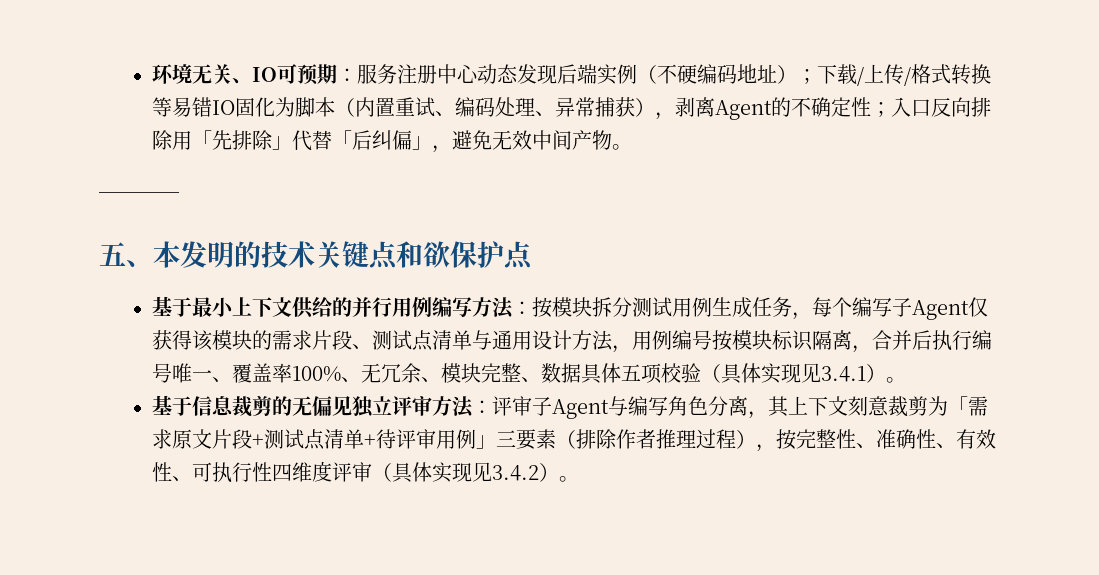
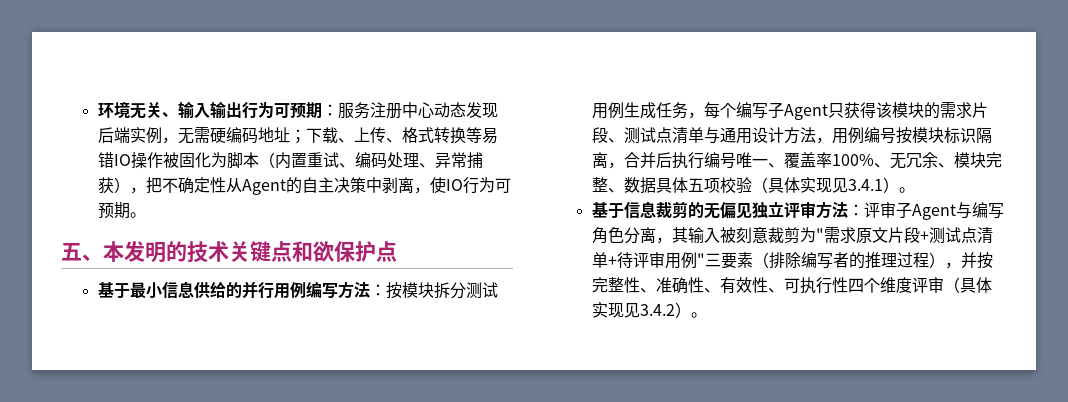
- 环境无关、IO可预期：服务注册中心动态发现后端实例（不硬编码地址）；下载/上传/格式转换等易错IO固化为脚本（内置重试、编码处理、异常捕获），剥离Agent的不确定性；入口反向排除用「先排除」代替「后纠偏」，避免无效中间产物。
- ────
+ 环境无关、输入输出行为可预期：服务注册中心动态发现后端实例，无需硬编码地址；下载、上传、格式转换等易错IO操作被固化为脚本（内置重试、编码处理、异常捕获），把不确定性从Agent的自主决策中剥离，使IO行为可预期。
- 基于最小上下文供给的并行用例编写方法：按模块拆分测试用例生成任务，每个编写子Agent仅获得该模块的需求片段、测试点清单与通用设计方法，用例编号按模块标识隔离，合并后执行编号唯一、覆盖率100%、无冗余、模块完整、数据具体五项校验（具体实现见3.4.1）。
+ 基于最小信息供给的并行用例编写方法：按模块拆分测试用例生成任务，每个编写子Agent只获得该模块的需求片段、测试点清单与通用设计方法，用例编号按模块标识隔离，合并后执行编号唯一、覆盖率100%、无冗余、模块完整、数据具体五项校验（具体实现见3.4.1）。
- 基于信息裁剪的无偏见独立评审方法：评审子Agent与编写角色分离，其上下文刻意裁剪为「需求原文片段+测试点清单+待评审用例」三要素（排除作者推理过程），按完整性、准确性、有效性、可执行性四维度评审（具体实现见3.4.2）。
+ 基于信息裁剪的无偏见独立评审方法：评审子Agent与编写角色分离，其输入被刻意裁剪为"需求原文片段+测试点清单+待评审用例"三要素（排除编写者的推理过程），并按完整性、准确性、有效性、可执行性四个维度评审（具体实现见3.4.2）。

